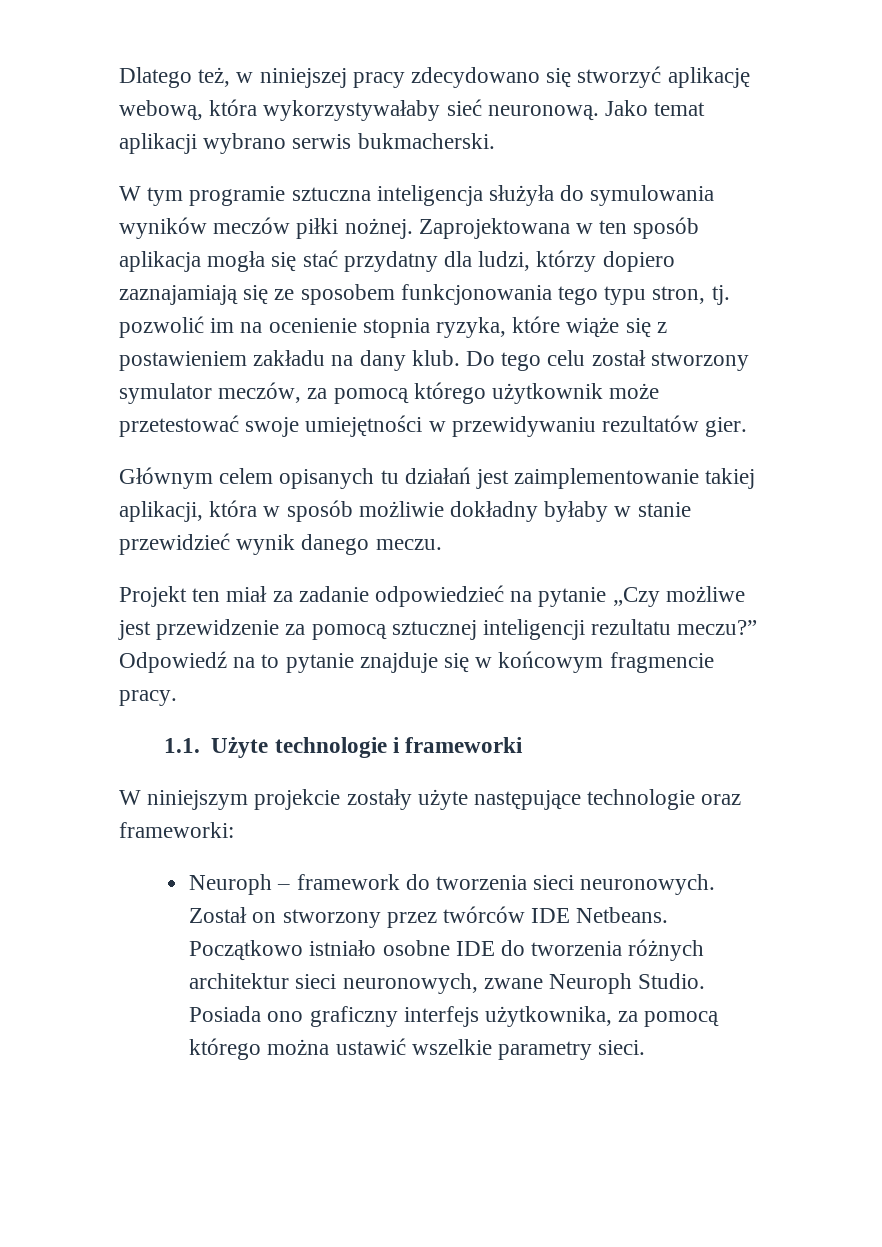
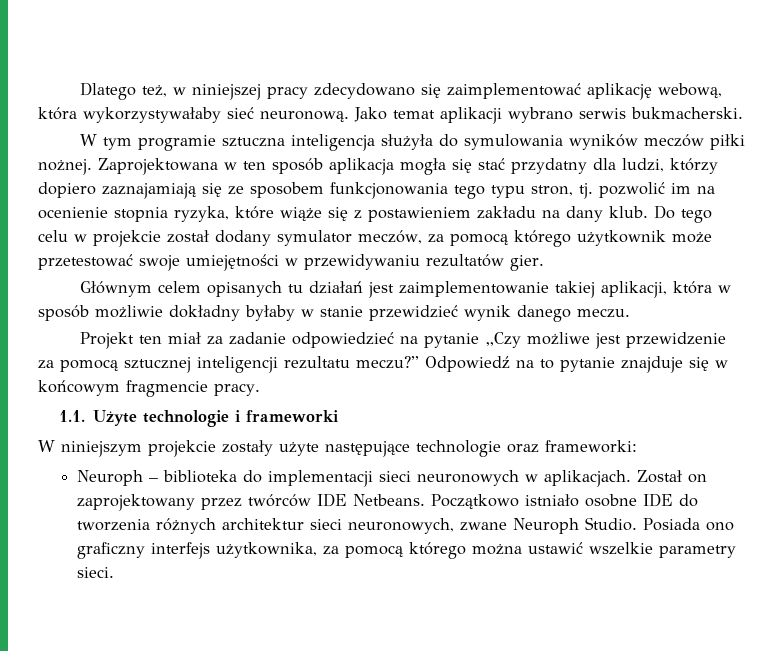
- Dlatego też, w niniejszej pracy zdecydowano się stworzyć aplikację webową, która wykorzystywałaby sieć neuronową.
+ Dlatego też, w niniejszej pracy zdecydowano się zaimplementować aplikację webową, która wykorzystywałaby sieć neuronową.
- Do tego celu został stworzony symulator meczów, za pomocą którego użytkownik może przetestować swoje umiejętności w przewidywaniu rezultatów gier.
+ Do tego celu w projekcie został dodany symulator meczów, za pomocą którego użytkownik może przetestować swoje umiejętności w przewidywaniu rezultatów gier.
- Neuroph – framework do tworzenia sieci neuronowych.
+ Neuroph – biblioteka do implementacji sieci neuronowych w aplikacjach.
- Został on stworzony przez twórców IDE Netbeans.
+ Został on zaprojektowany przez twórców IDE Netbeans.

